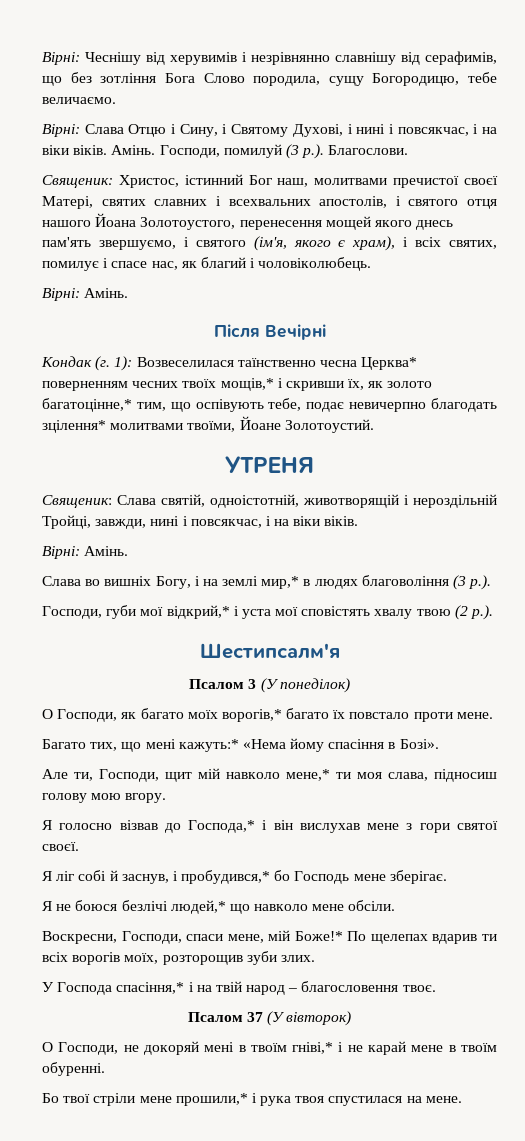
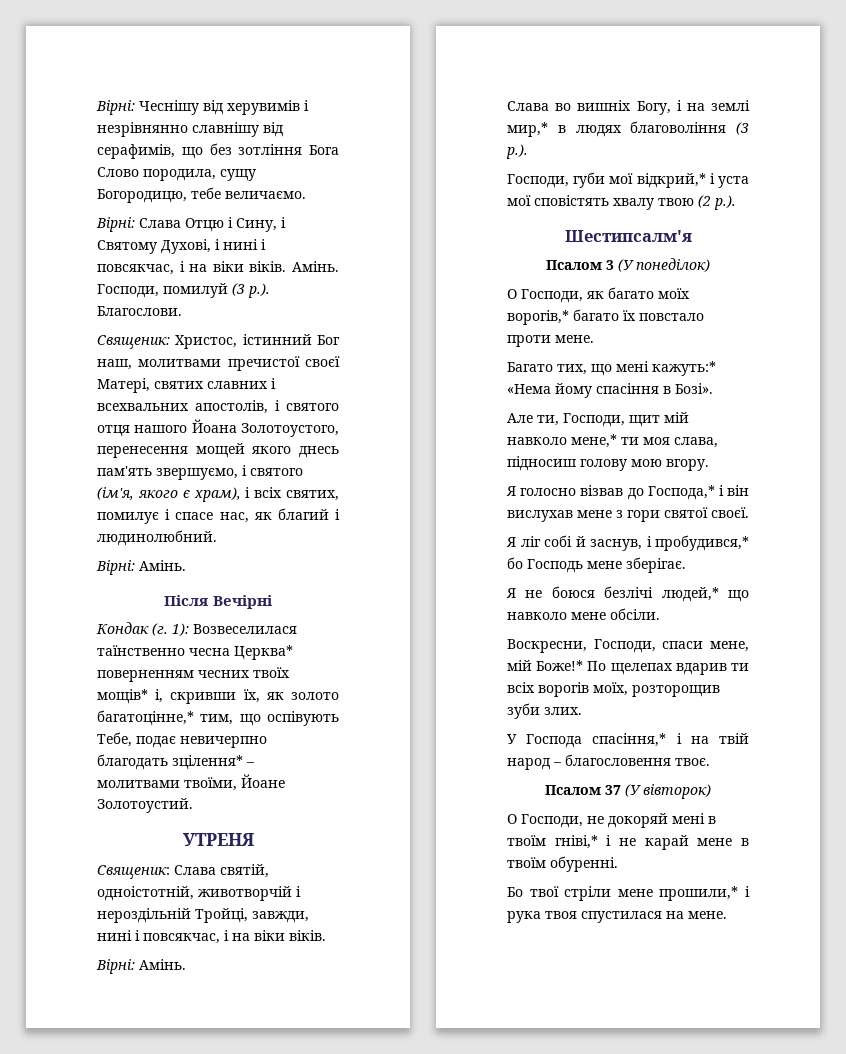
- Священик: Христос, істинний Бог наш, молитвами пречистої своєї Матері, святих славних і всехвальних апостолів, і святого отця нашого Йоана Золотоустого, перенесення мощей якого днесь пам'ять звершуємо, і святого (ім'я, якого є храм), і всіх святих, помилує і спасе нас, як благий і чоловіколюбець.
+ Священик: Христос, істинний Бог наш, молитвами пречистої своєї Матері, святих славних і всехвальних апостолів, і святого отця нашого Йоана Золотоустого, перенесення мощей якого днесь пам'ять звершуємо, і святого (ім'я, якого є храм), і всіх святих, помилує і спасе нас, як благий і людинолюбний.
- Кондак (г. 1): Возвеселилася таїнственно чесна Церква* поверненням чесних твоїх мощів,* і скривши їх, як золото багатоцінне,* тим, що оспівують тебе, подає невичерпно благодать зцілення* молитвами твоїми, Йоане Золотоустий.
+ Кондак (г. 1): Возвеселилася таїнственно чесна Церква* поверненням чесних твоїх мощів* і, скривши їх, як золото багатоцінне,* тим, що оспівують Тебе, подає невичерпно благодать зцілення* – молитвами твоїми, Йоане Золотоустий.
- Священик: Слава святій, одноістотній, животворящій і нероздільній Тройці, завжди, нині і повсякчас, і на віки віків.
+ Священик: Слава святій, одноістотній, животворчій і нероздільній Тройці, завжди, нині і повсякчас, і на віки віків.

